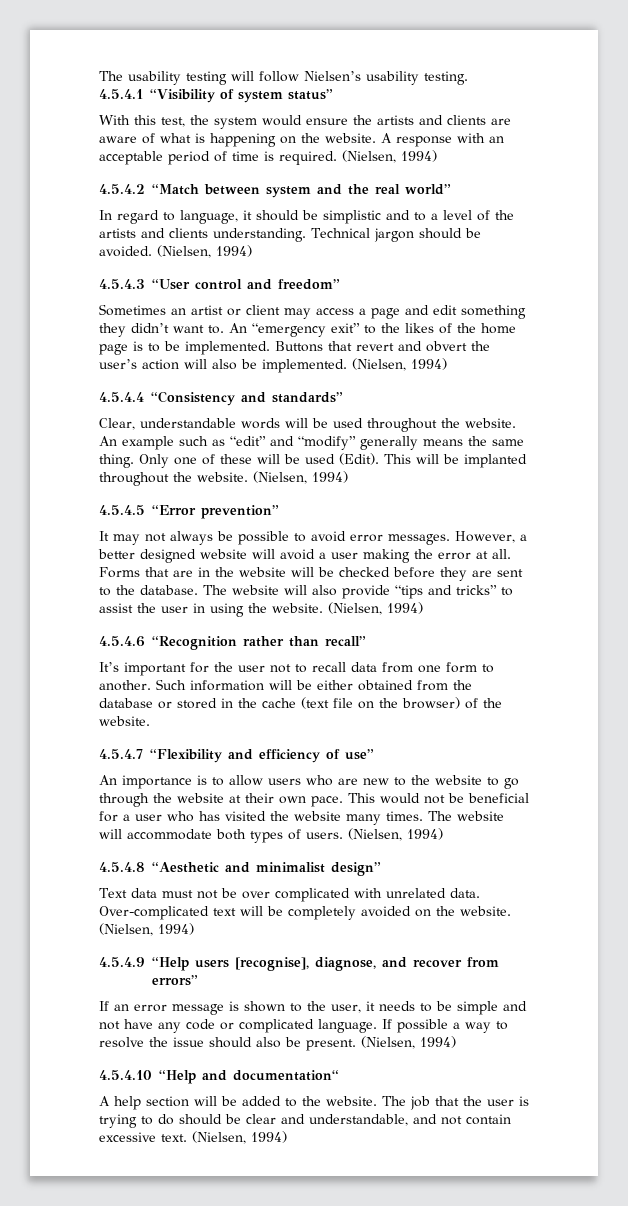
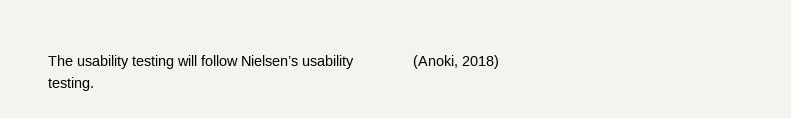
- 4.5.4.1 “Visibility of system status”
- With this test, the system would ensure the artists and clients are aware of what is happening on the website. A response with an acceptable period of time is required. (Nielsen, 1994)
- 4.5.4.2 “Match between system and the real world”
- In regard to language, it should be simplistic and to a level of the artists and clients understanding. Technical jargon should be avoided. (Nielsen, 1994)
- 4.5.4.3 “User control and freedom”
- Sometimes an artist or client may access a page and edit something they didn’t want to. An “emergency exit” to the likes of the home page is to be implemented. Buttons that revert and obvert the user’s action will also be implemented. (Nielsen, 1994)
- 4.5.4.4 “Consistency and standards”
- Clear, understandable words will be used throughout the website. An example such as “edit” and “modify” generally means the same thing. Only one of these will be used (Edit). This will be implanted throughout the website. (Nielsen, 1994)
- 4.5.4.5 “Error prevention”
- It may not always be possible to avoid error messages. However, a better designed website will avoid a user making the error at all. Forms that are in the website will be checked before they are sent to the database. The website will also provide “tips and tricks” to assist the user in using the website. (Nielsen, 1994)
- 4.5.4.6 “Recognition rather than recall”
- It’s important for the user not to recall data from one form to another. Such information will be either obtained from the database or stored in the cache (text file on the browser) of the website.
- 4.5.4.7 “Flexibility and efficiency of use”
- An importance is to allow users who are new to the website to go through the website at their own pace. This would not be beneficial for a user who has visited the website many times. The website will accommodate both types of users. (Nielsen, 1994)
- 4.5.4.8 “Aesthetic and minimalist design”
- Text data must not be over complicated with unrelated data. Over-complicated text will be completely avoided on the website. (Nielsen, 1994)
- 4.5.4.9 “Help users [recognise], diagnose, and recover from errors”
- If an error message is shown to the user, it needs to be simple and not have any code or complicated language. If possible a way to resolve the issue should also be present. (Nielsen, 1994)
- 4.5.4.10 “Help and documentation“
- A help section will be added to the website. The job that the user is trying to do should be clear and understandable, and not contain excessive text. (Nielsen, 1994)
+ (Anoki, 2018)

